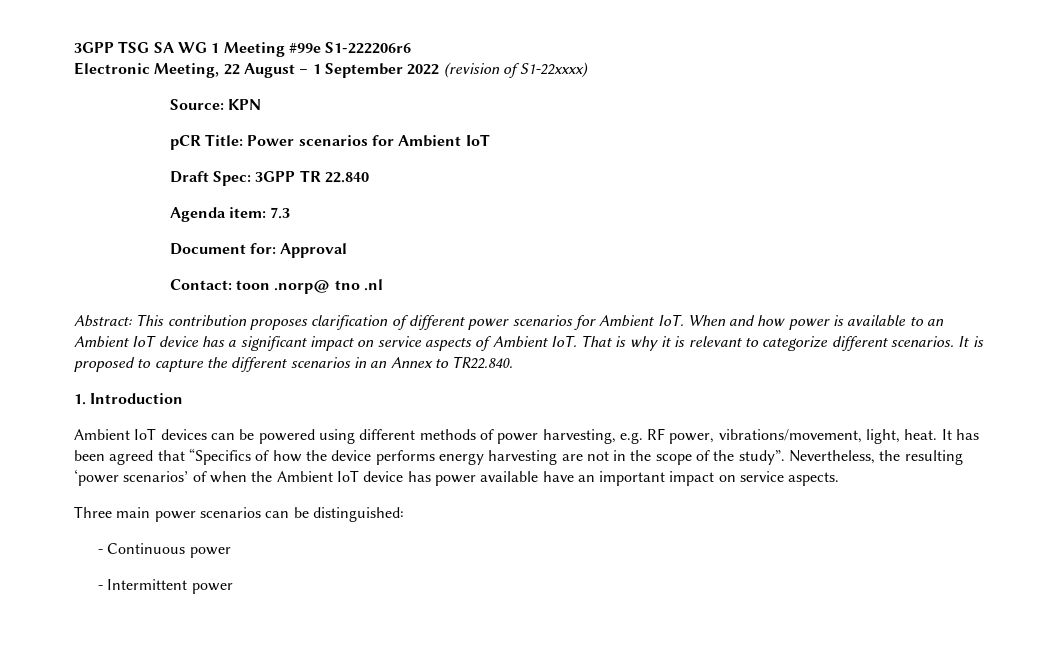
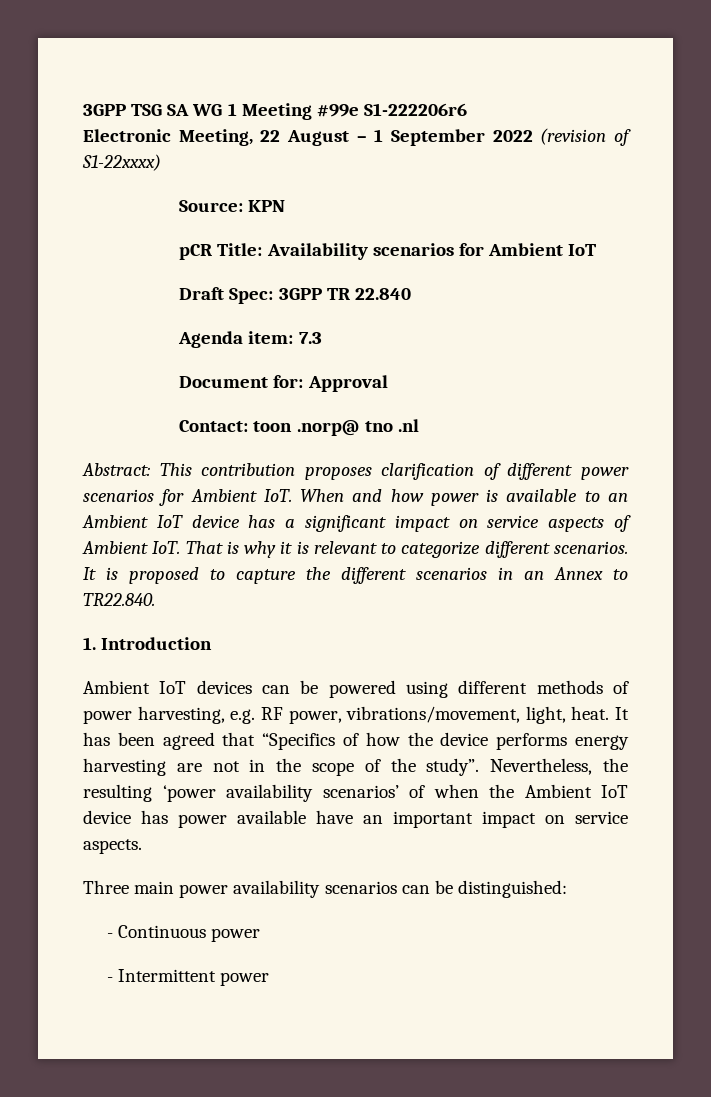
- pCR Title: Power scenarios for Ambient IoT
+ pCR Title: Availability scenarios for Ambient IoT
- Nevertheless, the resulting ‘power scenarios’ of when the Ambient IoT device has power available have an important impact on service aspects.
+ Nevertheless, the resulting ‘power availability scenarios’ of when the Ambient IoT device has power available have an important impact on service aspects.
- Three main power scenarios can be distinguished:
+ Three main power availability scenarios can be distinguished:

